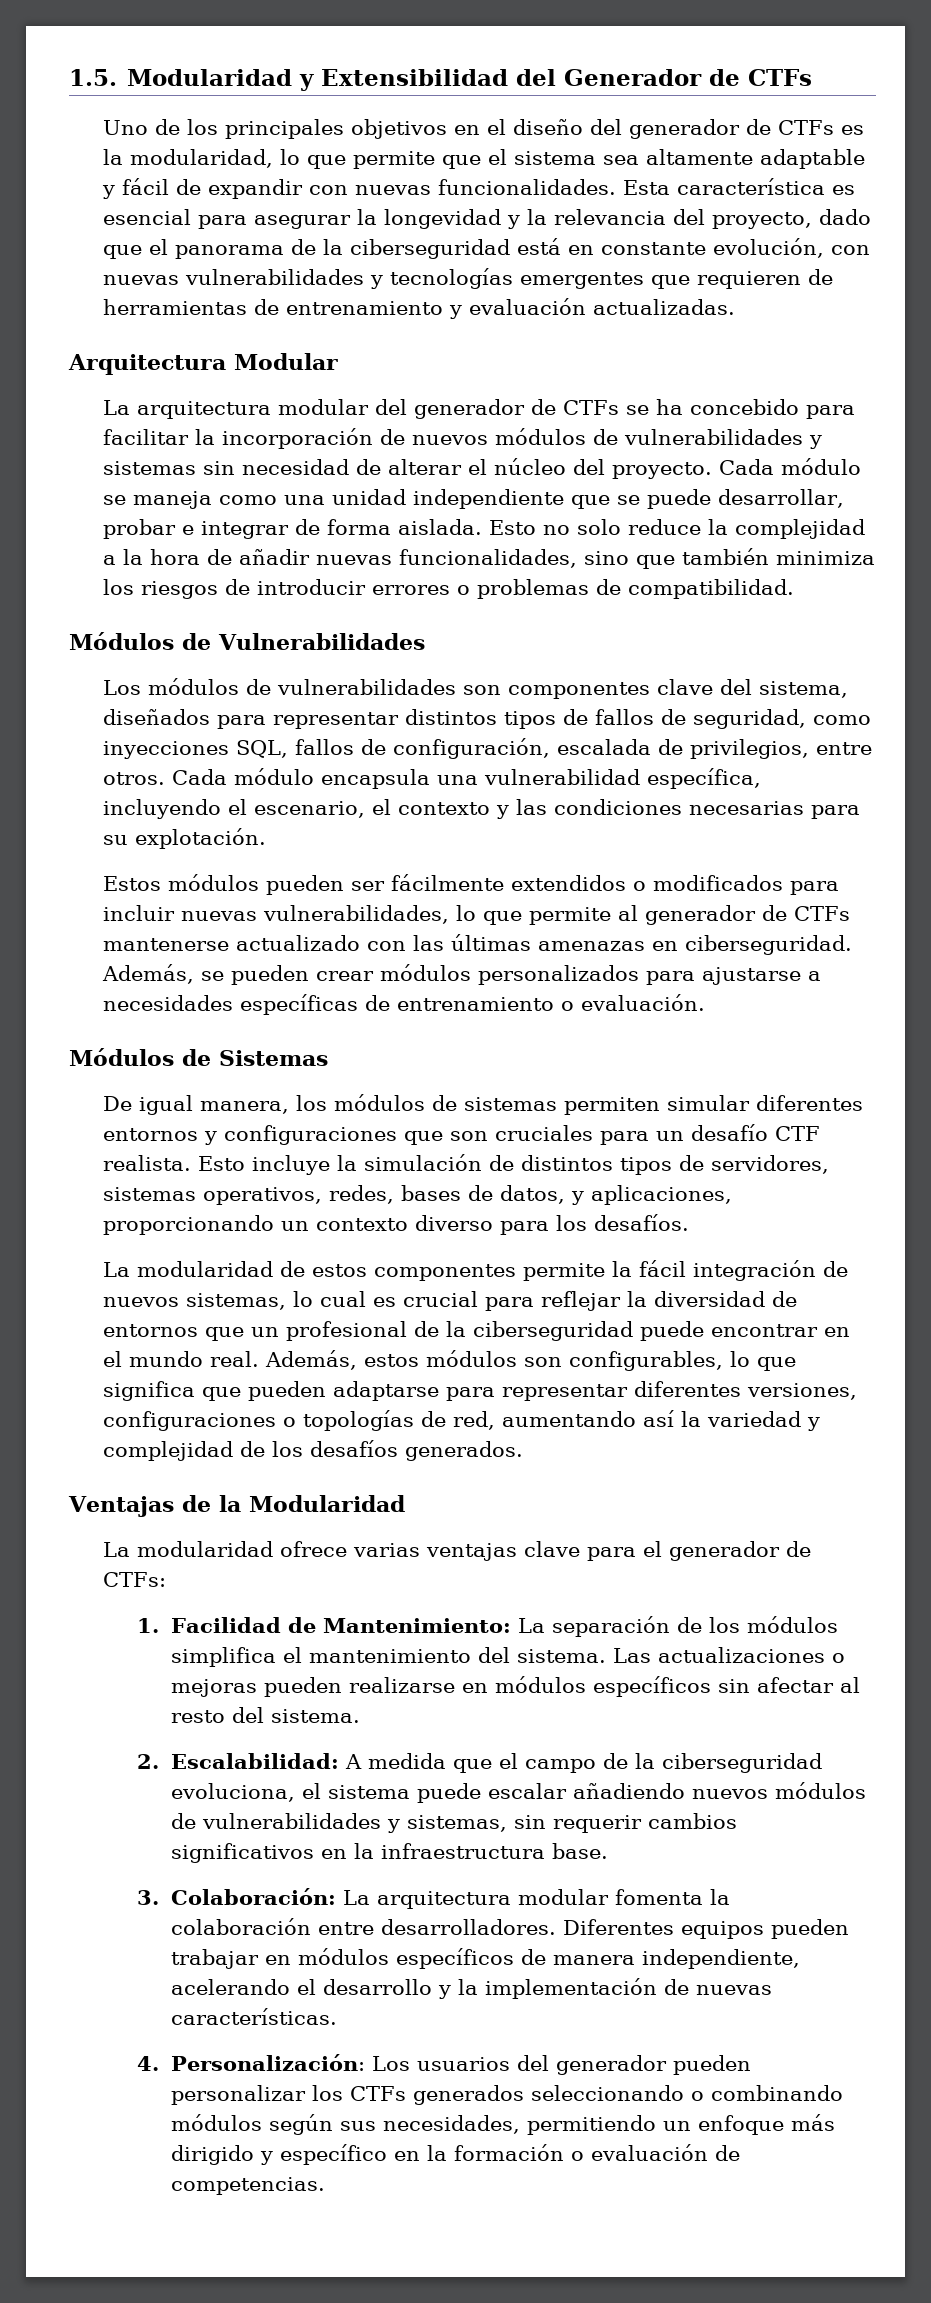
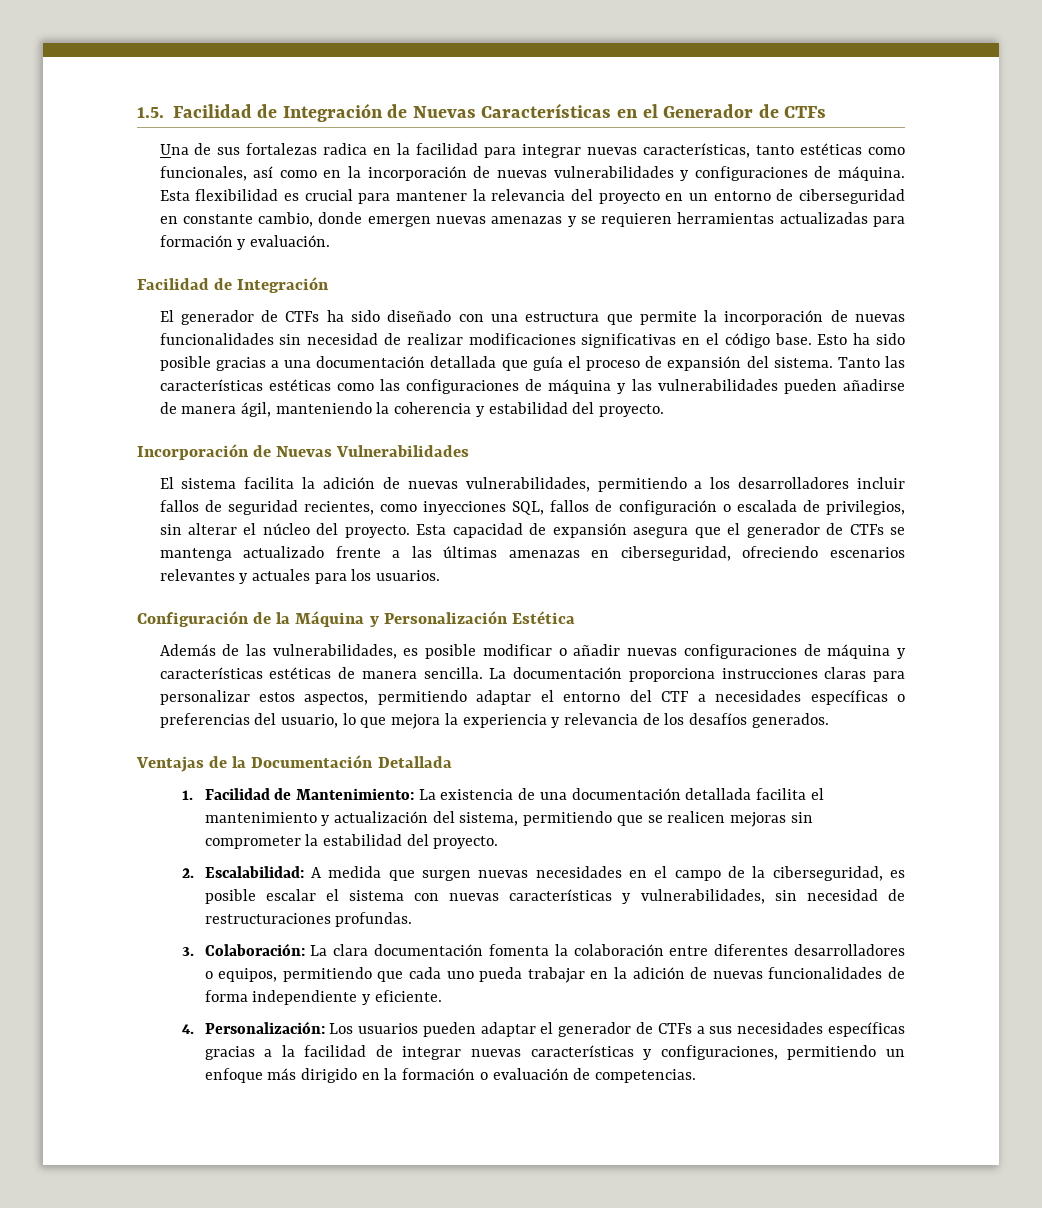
- 1.5. Modularidad y Extensibilidad del Generador de CTFs
- Uno de los principales objetivos en el diseño del generador de CTFs es la modularidad, lo que permite que el sistema sea altamente adaptable y fácil de expandir con nuevas funcionalidades. Esta característica es esencial para asegurar la longevidad y la relevancia del proyecto, dado que el panorama de la ciberseguridad está en constante evolución, con nuevas vulnerabilidades y tecnologías emergentes que requieren de herramientas de entrenamiento y evaluación actualizadas.
- Arquitectura Modular
- La arquitectura modular del generador de CTFs se ha concebido para facilitar la incorporación de nuevos módulos de vulnerabilidades y sistemas sin necesidad de alterar el núcleo del proyecto.
+ 1.5. Facilidad de Integración de Nuevas Características en el Generador de CTFs
+ Una de sus fortalezas radica en la facilidad para integrar nuevas características, tanto estéticas como funcionales, así como en la incorporación de nuevas vulnerabilidades y configuraciones de máquina. Esta flexibilidad es crucial para mantener la relevancia del proyecto en un entorno de ciberseguridad en constante cambio, donde emergen nuevas amenazas y se requieren herramientas actualizadas para formación y evaluación.
+ Facilidad de Integración
+ El generador de CTFs ha sido diseñado con una estructura que permite la incorporación de nuevas funcionalidades sin necesidad de realizar modificaciones significativas en el código base. Esto ha sido posible gracias a una documentación detallada que guía el proceso de expansión del sistema. Tanto las características estéticas como las configuraciones de máquina y las vulnerabilidades pueden añadirse de manera ágil, manteniendo la coherencia y estabilidad del proyecto.
+ Incorporación de Nuevas Vulnerabilidades
+ El sistema facilita la adición de nuevas vulnerabilidades, permitiendo a los desarrolladores incluir fallos de seguridad recientes, como inyecciones SQL, fallos de configuración o escalada de privilegios, sin alterar el núcleo del proyecto.
- Cada módulo se maneja como una unidad independiente que se puede desarrollar, probar e integrar de forma aislada. Esto no solo reduce la complejidad a la hora de añadir nuevas funcionalidades, sino que también minimiza los riesgos de introducir errores o problemas de compatibilidad.
- Módulos de Vulnerabilidades
- Los módulos de vulnerabilidades son componentes clave del sistema, diseñados para representar distintos tipos de fallos de seguridad, como inyecciones SQL, fallos de configuración, escalada de privilegios, entre otros. Cada módulo encapsula una vulnerabilidad específica, incluyendo el escenario, el contexto y las condiciones necesarias para su explotación.
- Estos módulos pueden ser fácilmente extendidos o modificados para incluir nuevas vulnerabilidades, lo que permite al generador de CTFs mantenerse actualizado con las últimas amenazas en ciberseguridad. Además, se pueden crear módulos personalizados para ajustarse a necesidades específicas de entrenamiento o evaluación.
- Módulos de Sistemas
- De igual manera, los módulos de sistemas permiten simular diferentes entornos y configuraciones que son cruciales para un desafío CTF realista. Esto incluye la simulación de distintos tipos de servidores, sistemas operativos, redes, bases de datos, y aplicaciones, proporcionando un contexto diverso para los desafíos.
- La modularidad de estos componentes permite la fácil integración de nuevos sistemas, lo cual es crucial para reflejar la diversidad de entornos que un profesional de la ciberseguridad puede encontrar en el mundo real. Además, estos módulos son configurables, lo que significa que pueden adaptarse para representar diferentes versiones, configuraciones o topologías de red, aumentando así la variedad y complejidad de los desafíos generados.
+ Esta capacidad de expansión asegura que el generador de CTFs se mantenga actualizado frente a las últimas amenazas en ciberseguridad, ofreciendo escenarios relevantes y actuales para los usuarios.
+ Configuración de la Máquina y Personalización Estética
+ Además de las vulnerabilidades, es posible modificar o añadir nuevas configuraciones de máquina y características estéticas de manera sencilla. La documentación proporciona instrucciones claras para personalizar estos aspectos, permitiendo adaptar el entorno del CTF a necesidades específicas o preferencias del usuario, lo que mejora la experiencia y relevancia de los desafíos generados.
- Ventajas de la Modularidad
- La modularidad ofrece varias ventajas clave para el generador de CTFs:
+ Ventajas de la Documentación Detallada
- 1. Facilidad de Mantenimiento: La separación de los módulos simplifica el mantenimiento del sistema. Las actualizaciones o mejoras pueden realizarse en módulos específicos sin afectar al resto del sistema.
+ 1. Facilidad de Mantenimiento: La existencia de una documentación detallada facilita el mantenimiento y actualización del sistema, permitiendo que se realicen mejoras sin comprometer la estabilidad del proyecto.
- 2. Escalabilidad: A medida que el campo de la ciberseguridad evoluciona, el sistema puede escalar añadiendo nuevos módulos de vulnerabilidades y sistemas, sin requerir cambios significativos en la infraestructura base.
+ 2. Escalabilidad: A medida que surgen nuevas necesidades en el campo de la ciberseguridad, es posible escalar el sistema con nuevas características y vulnerabilidades, sin necesidad de restructuraciones profundas.
- 3. Colaboración: La arquitectura modular fomenta la colaboración entre desarrolladores. Diferentes equipos pueden trabajar en módulos específicos de manera independiente, acelerando el desarrollo y la implementación de nuevas características.
- 4. Personalización: Los usuarios del generador pueden personalizar los CTFs generados seleccionando o combinando módulos según sus necesidades, permitiendo un enfoque más dirigido y específico en la formación o evaluación de competencias.
+ 3. Colaboración: La clara documentación fomenta la colaboración entre diferentes desarrolladores o equipos, permitiendo que cada uno pueda trabajar en la adición de nuevas funcionalidades de forma independiente y eficiente.
+ 4. Personalización: Los usuarios pueden adaptar el generador de CTFs a sus necesidades específicas gracias a la facilidad de integrar nuevas características y configuraciones, permitiendo un enfoque más dirigido en la formación o evaluación de competencias.

